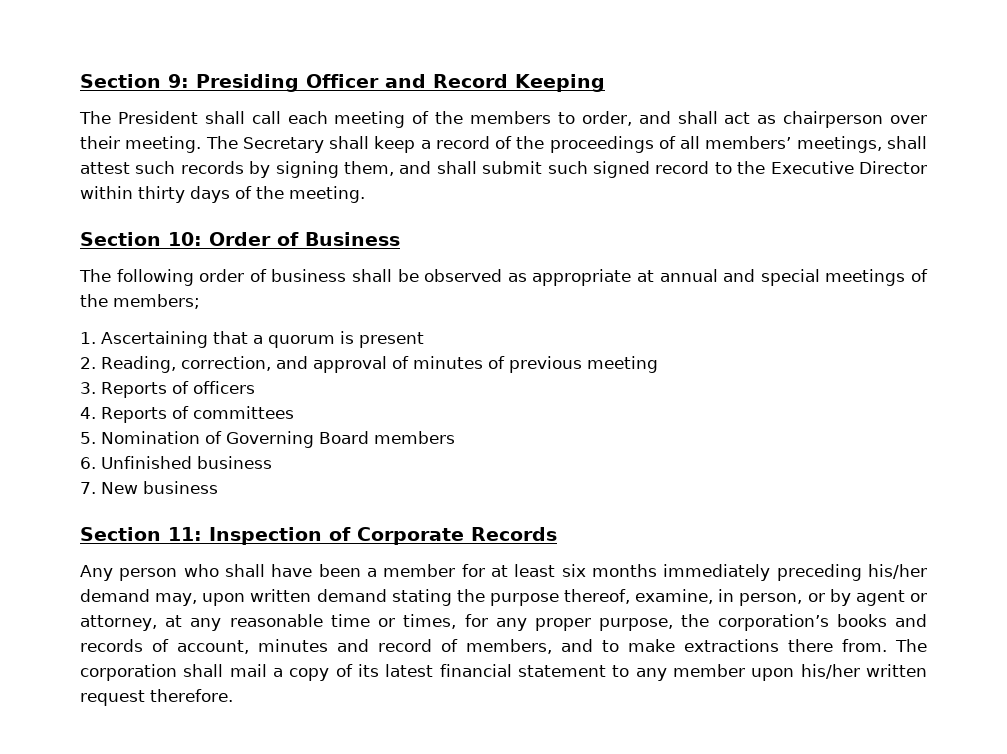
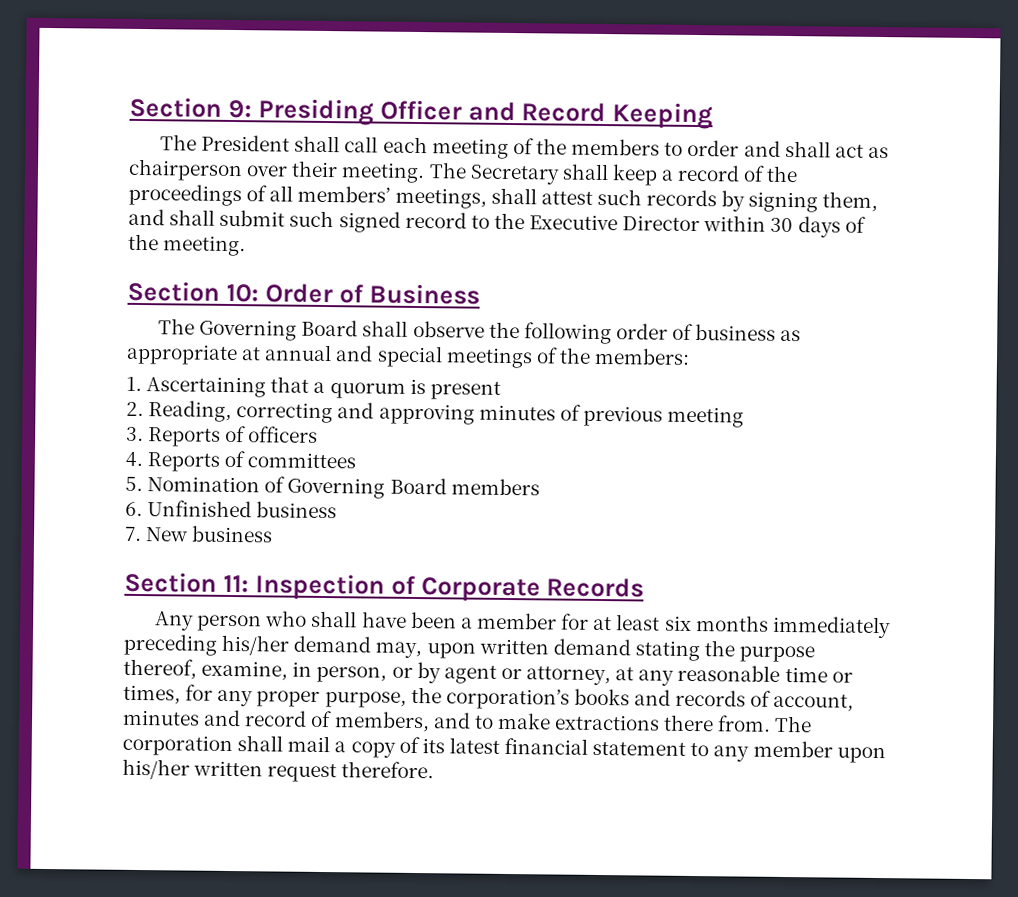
- The President shall call each meeting of the members to order, and shall act as chairperson over their meeting.
+ The President shall call each meeting of the members to order and shall act as chairperson over their meeting.
- The Secretary shall keep a record of the proceedings of all members’ meetings, shall attest such records by signing them, and shall submit such signed record to the Executive Director within thirty days of the meeting.
+ The Secretary shall keep a record of the proceedings of all members’ meetings, shall attest such records by signing them, and shall submit such signed record to the Executive Director within 30 days of the meeting.
- The following order of business shall be observed as appropriate at annual and special meetings of the members;
+ The Governing Board shall observe the following order of business as appropriate at annual and special meetings of the members:
- 2. Reading, correction, and approval of minutes of previous meeting
+ 2. Reading, correcting and approving minutes of previous meeting

